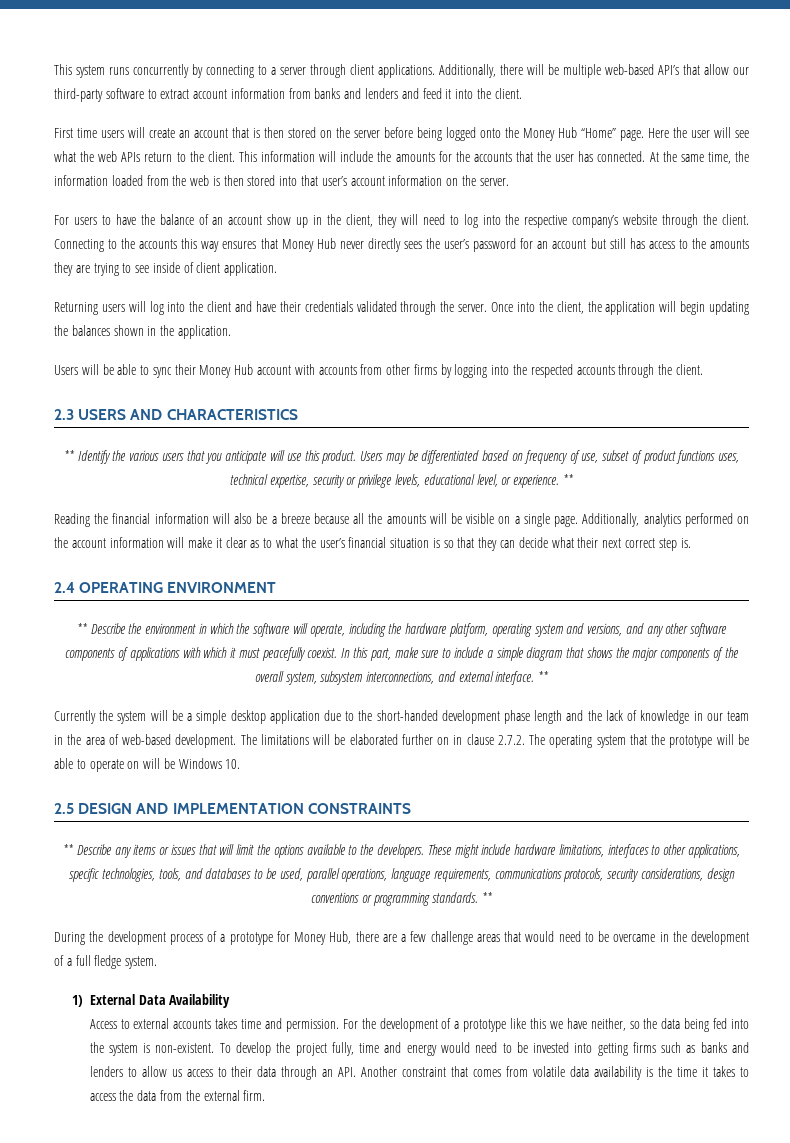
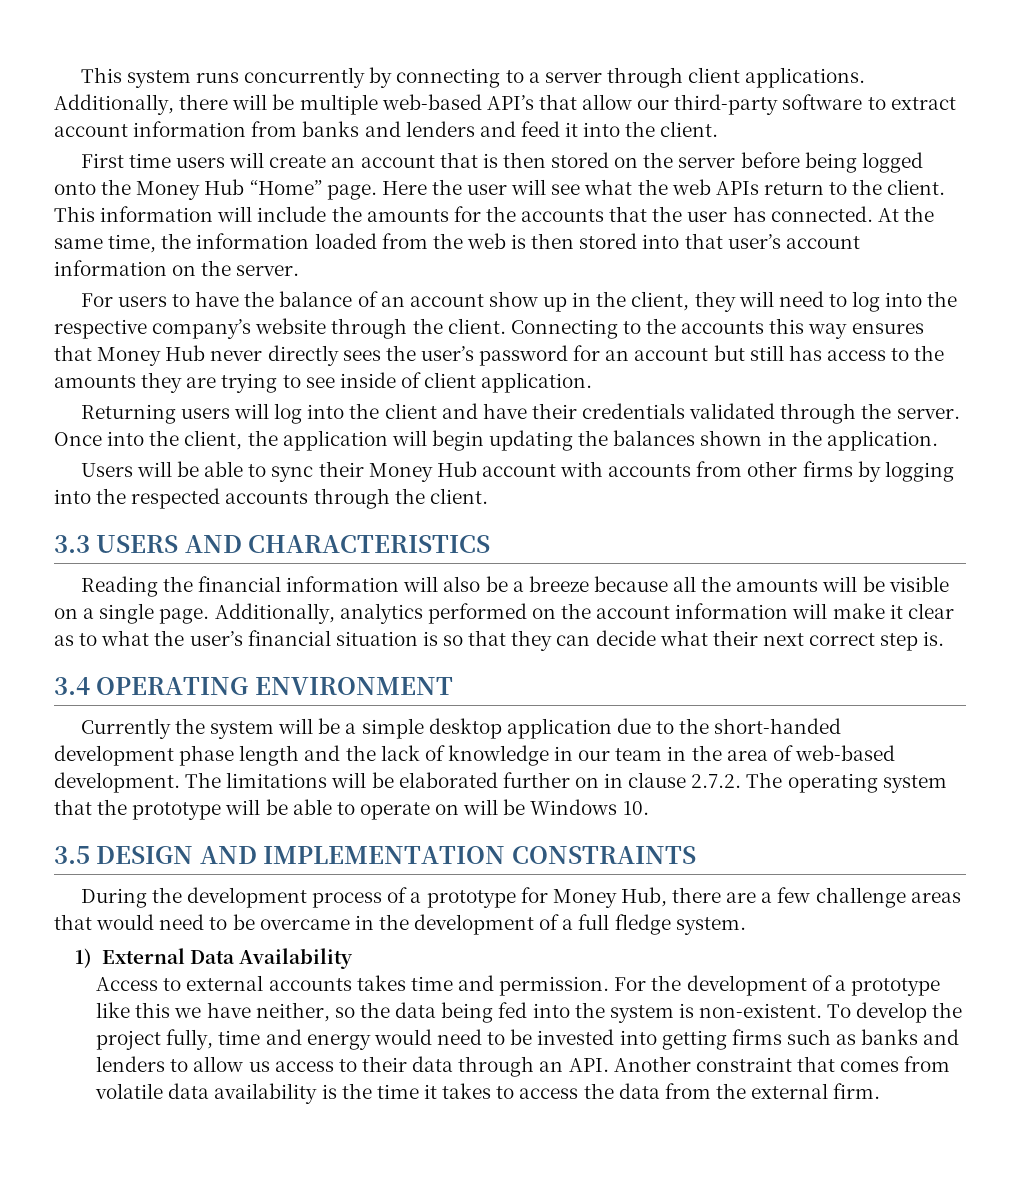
- 2.3 USERS AND CHARACTERISTICS
+ 3.3 USERS AND CHARACTERISTICS
- ** Identify the various users that you anticipate will use this product. Users may be differentiated based on frequency of use, subset of product functions uses, technical expertise, security or privilege levels, educational level, or experience. **
- 2.4 OPERATING ENVIRONMENT
+ 3.4 OPERATING ENVIRONMENT
- ** Describe the environment in which the software will operate, including the hardware platform, operating system and versions, and any other software components of applications with which it must peacefully coexist. In this part, make sure to include a simple diagram that shows the major components of the overall system, subsystem interconnections, and external interface. **
- 2.5 DESIGN AND IMPLEMENTATION CONSTRAINTS
+ 3.5 DESIGN AND IMPLEMENTATION CONSTRAINTS
- ** Describe any items or issues that will limit the options available to the developers. These might include hardware limitations, interfaces to other applications, specific technologies, tools, and databases to be used, parallel operations, language requirements, communications protocols, security considerations, design conventions or programming standards. **

